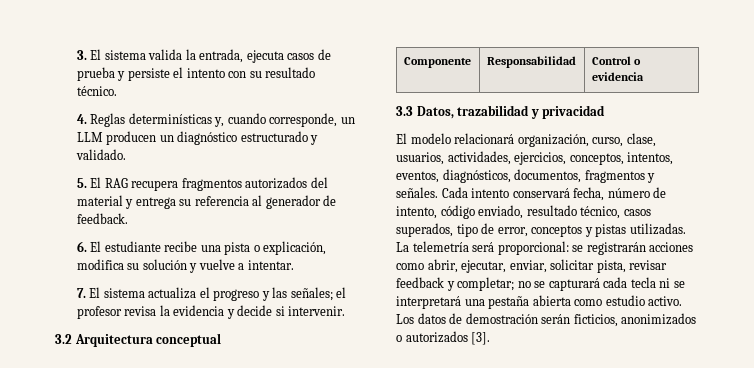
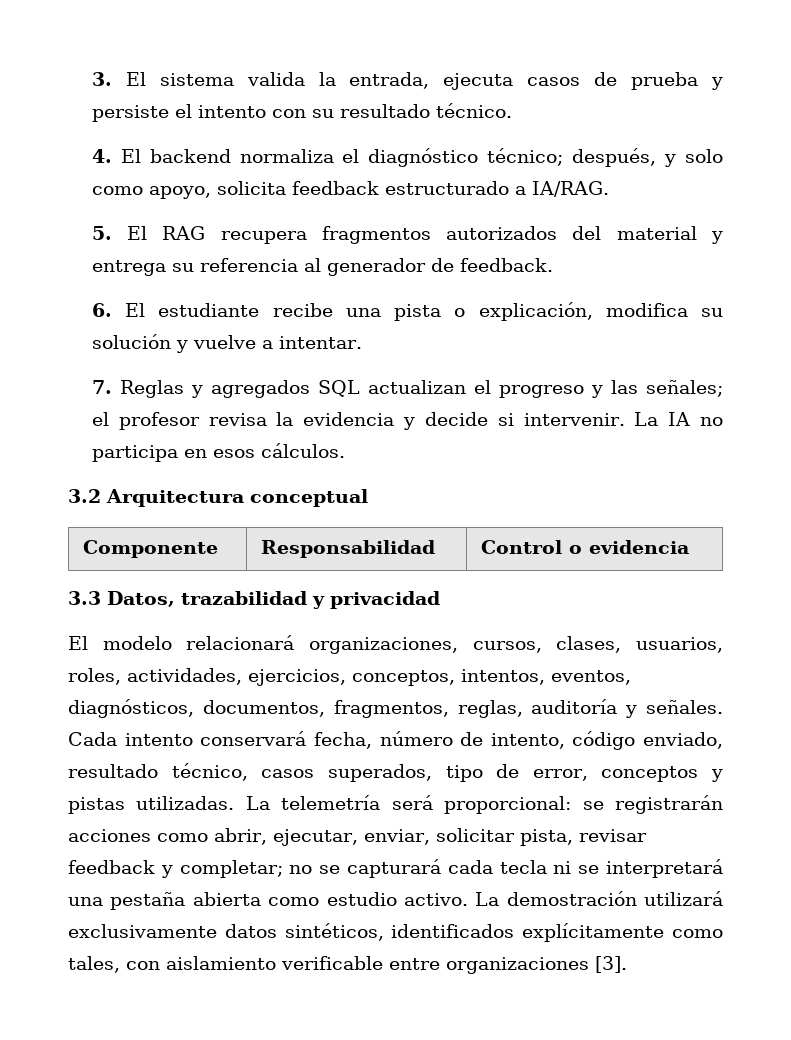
- 4. Reglas determinísticas y, cuando corresponde, un LLM producen un diagnóstico estructurado y validado.
+ 4. El backend normaliza el diagnóstico técnico; después, y solo como apoyo, solicita feedback estructurado a IA/RAG.
- 7. El sistema actualiza el progreso y las señales; el profesor revisa la evidencia y decide si intervenir.
+ 7. Reglas y agregados SQL actualizan el progreso y las señales; el profesor revisa la evidencia y decide si intervenir. La IA no participa en esos cálculos.
- El modelo relacionará organización, curso, clase, usuarios, actividades, ejercicios, conceptos, intentos, eventos, diagnósticos, documentos, fragmentos y señales.
+ El modelo relacionará organizaciones, cursos, clases, usuarios, roles, actividades, ejercicios, conceptos, intentos, eventos, diagnósticos, documentos, fragmentos, reglas, auditoría y señales.
- Los datos de demostración serán ficticios, anonimizados o autorizados [3].
+ La demostración utilizará exclusivamente datos sintéticos, identificados explícitamente como tales, con aislamiento verificable entre organizaciones [3].

